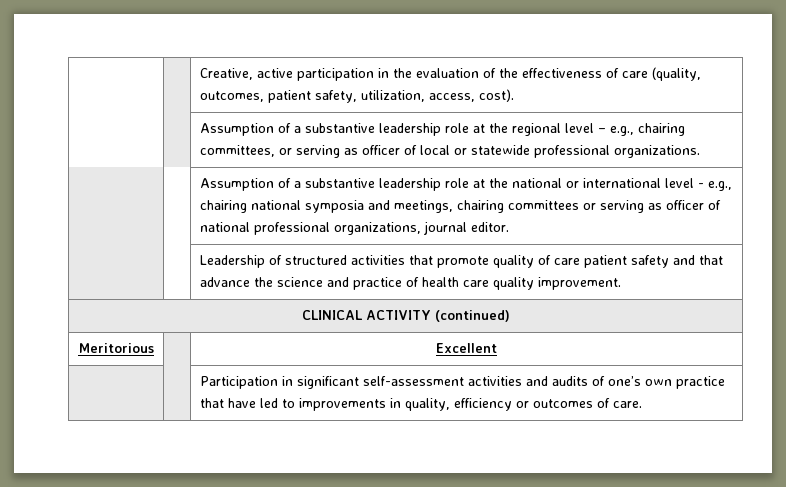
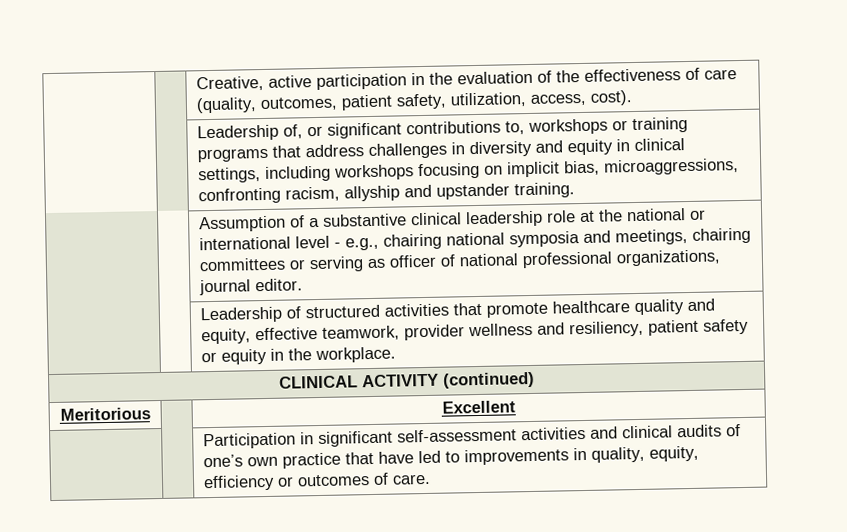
- | | Assumption of a substantive leadership role at the regional level – e.g., chairing committees, or serving as officer of local or statewide professional organizations.
- | | Assumption of a substantive leadership role at the national or international level - e.g., chairing national symposia and meetings, chairing committees or serving as officer of national professional organizations, journal editor.
+ | | Leadership of, or significant contributions to, workshops or training programs that address challenges in diversity and equity in clinical settings, including workshops focusing on implicit bias, microaggressions, confronting racism, allyship and upstander training.
+ | | Assumption of a substantive clinical leadership role at the national or international level - e.g., chairing national symposia and meetings, chairing committees or serving as officer of national professional organizations, journal editor.
- | | Leadership of structured activities that promote quality of care patient safety and that advance the science and practice of health care quality improvement.
+ | | Leadership of structured activities that promote healthcare quality and equity, effective teamwork, provider wellness and resiliency, patient safety or equity in the workplace.
- | | Participation in significant self-assessment activities and audits of one’s own practice that have led to improvements in quality, efficiency or outcomes of care.
+ | | Participation in significant self-assessment activities and clinical audits of one’s own practice that have led to improvements in quality, equity, efficiency or outcomes of care.

